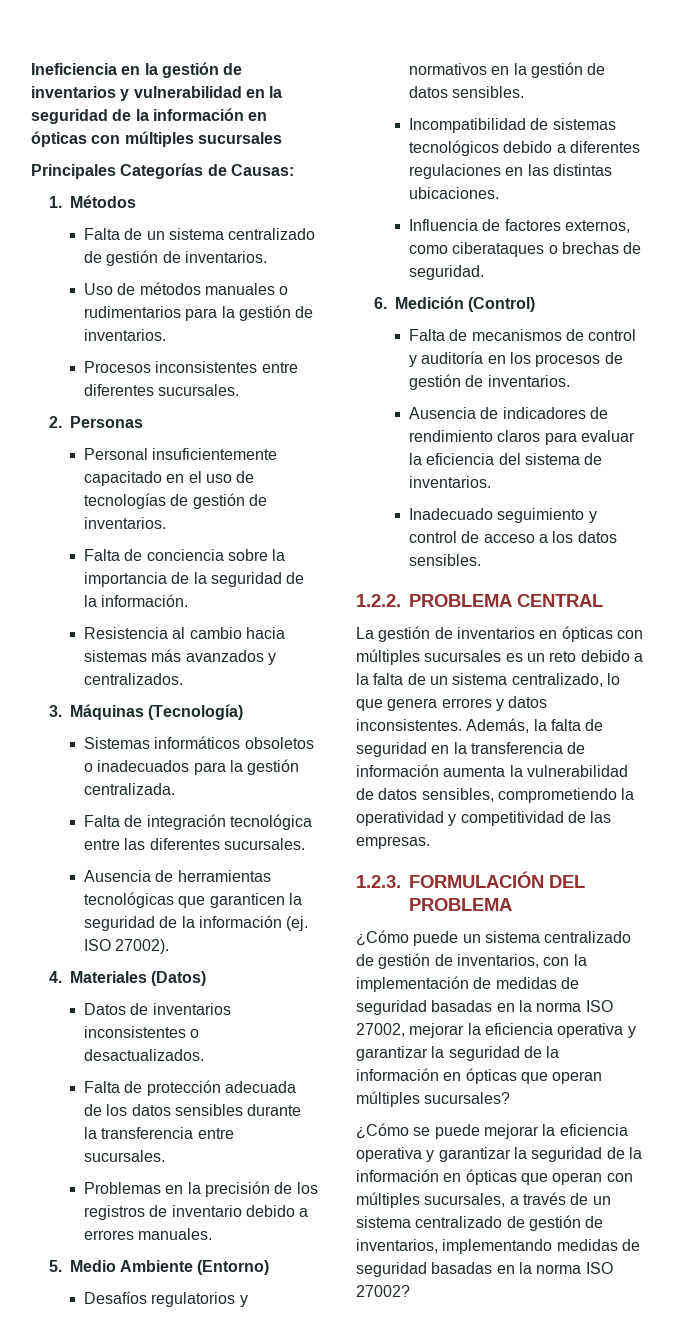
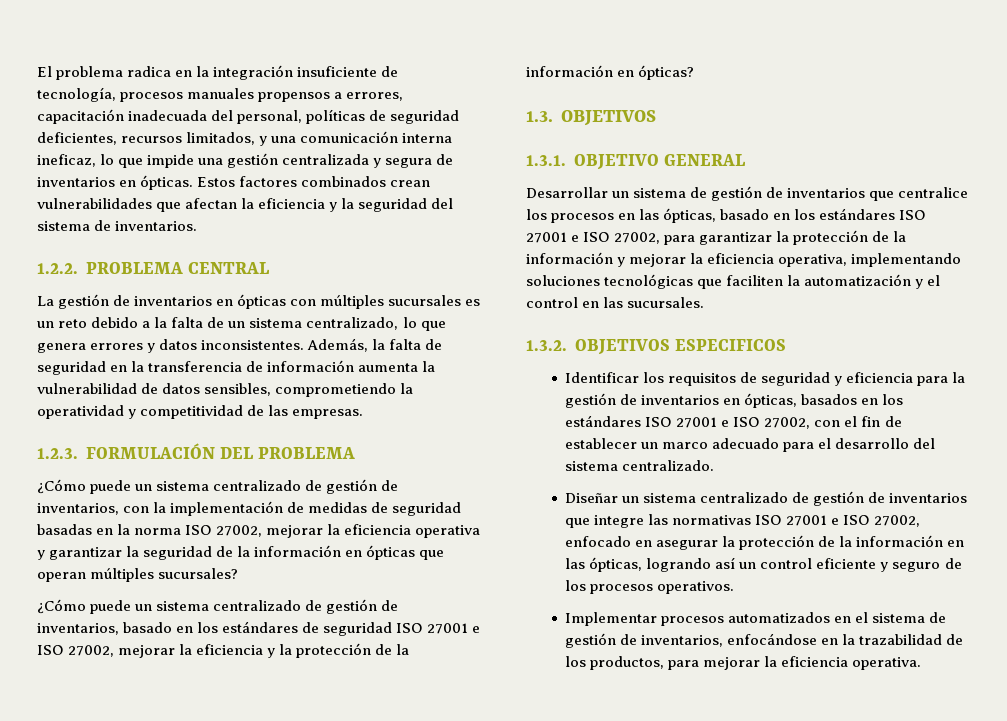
- Ineficiencia en la gestión de inventarios y vulnerabilidad en la seguridad de la información en ópticas con múltiples sucursales
- Principales Categorías de Causas:
- 1. Métodos
- Falta de un sistema centralizado de gestión de inventarios.
- Uso de métodos manuales o rudimentarios para la gestión de inventarios.
- Procesos inconsistentes entre diferentes sucursales.
- 2. Personas
- Personal insuficientemente capacitado en el uso de tecnologías de gestión de inventarios.
- Falta de conciencia sobre la importancia de la seguridad de la información.
- Resistencia al cambio hacia sistemas más avanzados y centralizados.
- 3. Máquinas (Tecnología)
- Sistemas informáticos obsoletos o inadecuados para la gestión centralizada.
- Falta de integración tecnológica entre las diferentes sucursales.
- Ausencia de herramientas tecnológicas que garanticen la seguridad de la información (ej. ISO 27002).
- 4. Materiales (Datos)
- Datos de inventarios inconsistentes o desactualizados.
- Falta de protección adecuada de los datos sensibles durante la transferencia entre sucursales.
- Problemas en la precisión de los registros de inventario debido a errores manuales.
- 5. Medio Ambiente (Entorno)
- Desafíos regulatorios y normativos en la gestión de datos sensibles.
- Incompatibilidad de sistemas tecnológicos debido a diferentes regulaciones en las distintas ubicaciones.
- Influencia de factores externos, como ciberataques o brechas de seguridad.
- 6. Medición (Control)
- Falta de mecanismos de control y auditoría en los procesos de gestión de inventarios.
- Ausencia de indicadores de rendimiento claros para evaluar la eficiencia del sistema de inventarios.
- Inadecuado seguimiento y control de acceso a los datos sensibles.
+ El problema radica en la integración insuficiente de tecnología, procesos manuales propensos a errores, capacitación inadecuada del personal, políticas de seguridad deficientes, recursos limitados, y una comunicación interna ineficaz, lo que impide una gestión centralizada y segura de inventarios en ópticas. Estos factores combinados crean vulnerabilidades que afectan la eficiencia y la seguridad del sistema de inventarios.
- ¿Cómo se puede mejorar la eficiencia operativa y garantizar la seguridad de la información en ópticas que operan con múltiples sucursales, a través de un sistema centralizado de gestión de inventarios, implementando medidas de seguridad basadas en la norma ISO 27002?
+ ¿Cómo puede un sistema centralizado de gestión de inventarios, basado en los estándares de seguridad ISO 27001 e ISO 27002, mejorar la eficiencia y la protección de la información en ópticas?
+ 1.3. OBJETIVOS
+ 1.3.1. OBJETIVO GENERAL
+ Desarrollar un sistema de gestión de inventarios que centralice los procesos en las ópticas, basado en los estándares ISO 27001 e ISO 27002, para garantizar la protección de la información y mejorar la eficiencia operativa, implementando soluciones tecnológicas que faciliten la automatización y el control en las sucursales.
+ 1.3.2. OBJETIVOS ESPECIFICOS
+ Identificar los requisitos de seguridad y eficiencia para la gestión de inventarios en ópticas, basados en los estándares ISO 27001 e ISO 27002, con el fin de establecer un marco adecuado para el desarrollo del sistema centralizado.
+ Diseñar un sistema centralizado de gestión de inventarios que integre las normativas ISO 27001 e ISO 27002, enfocado en asegurar la protección de la información en las ópticas, logrando así un control eficiente y seguro de los procesos operativos.
+ Implementar procesos automatizados en el sistema de gestión de inventarios, enfocándose en la trazabilidad de los productos, para mejorar la eficiencia operativa.

